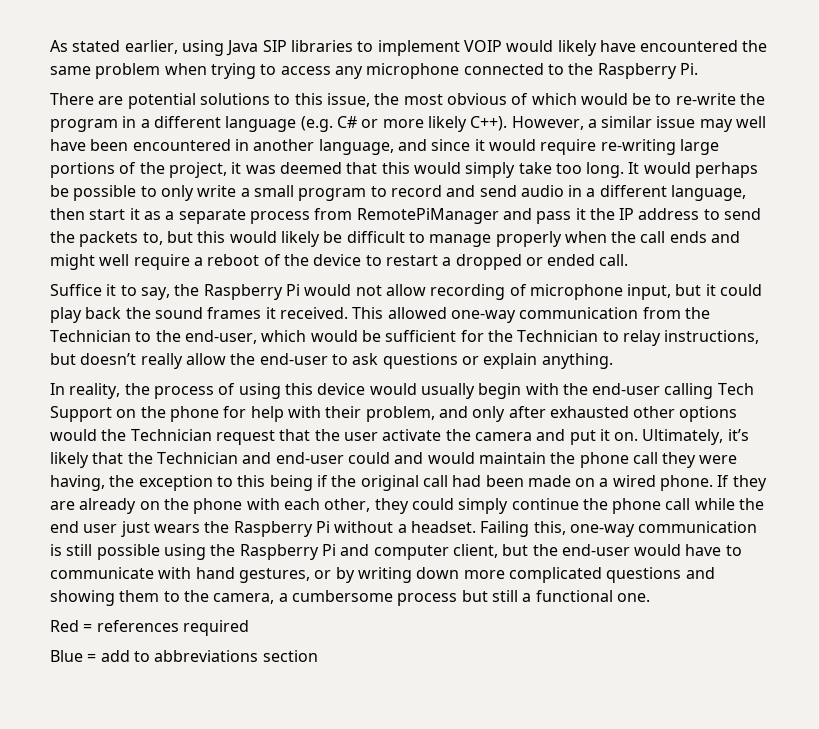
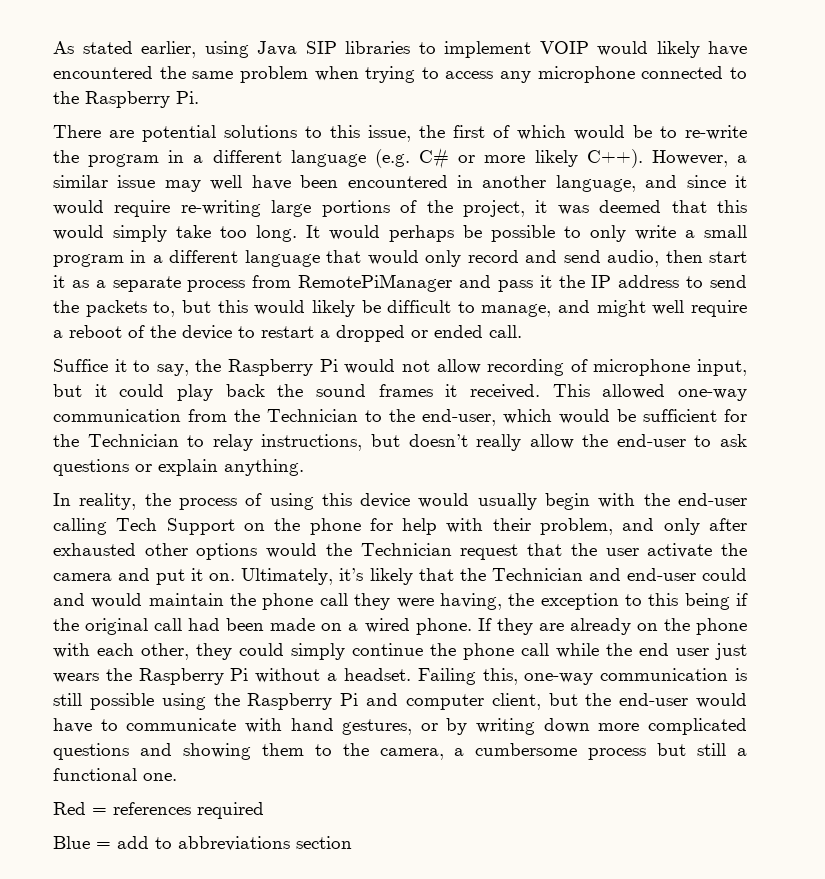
- There are potential solutions to this issue, the most obvious of which would be to re-write the program in a different language (e.g. C# or more likely C++).
+ There are potential solutions to this issue, the first of which would be to re-write the program in a different language (e.g. C# or more likely C++).
- It would perhaps be possible to only write a small program to record and send audio in a different language, then start it as a separate process from RemotePiManager and pass it the IP address to send the packets to, but this would likely be difficult to manage properly when the call ends and might well require a reboot of the device to restart a dropped or ended call.
+ It would perhaps be possible to only write a small program in a different language that would only record and send audio, then start it as a separate process from RemotePiManager and pass it the IP address to send the packets to, but this would likely be difficult to manage, and might well require a reboot of the device to restart a dropped or ended call.

